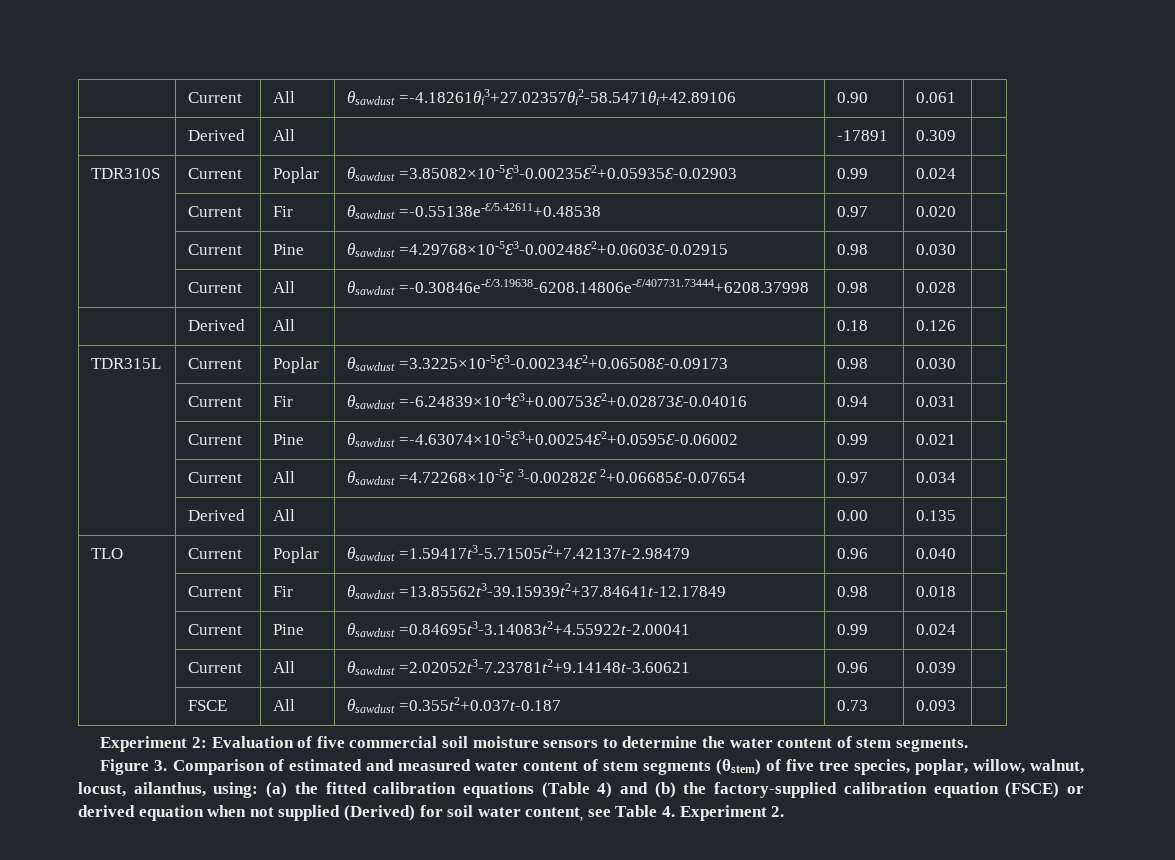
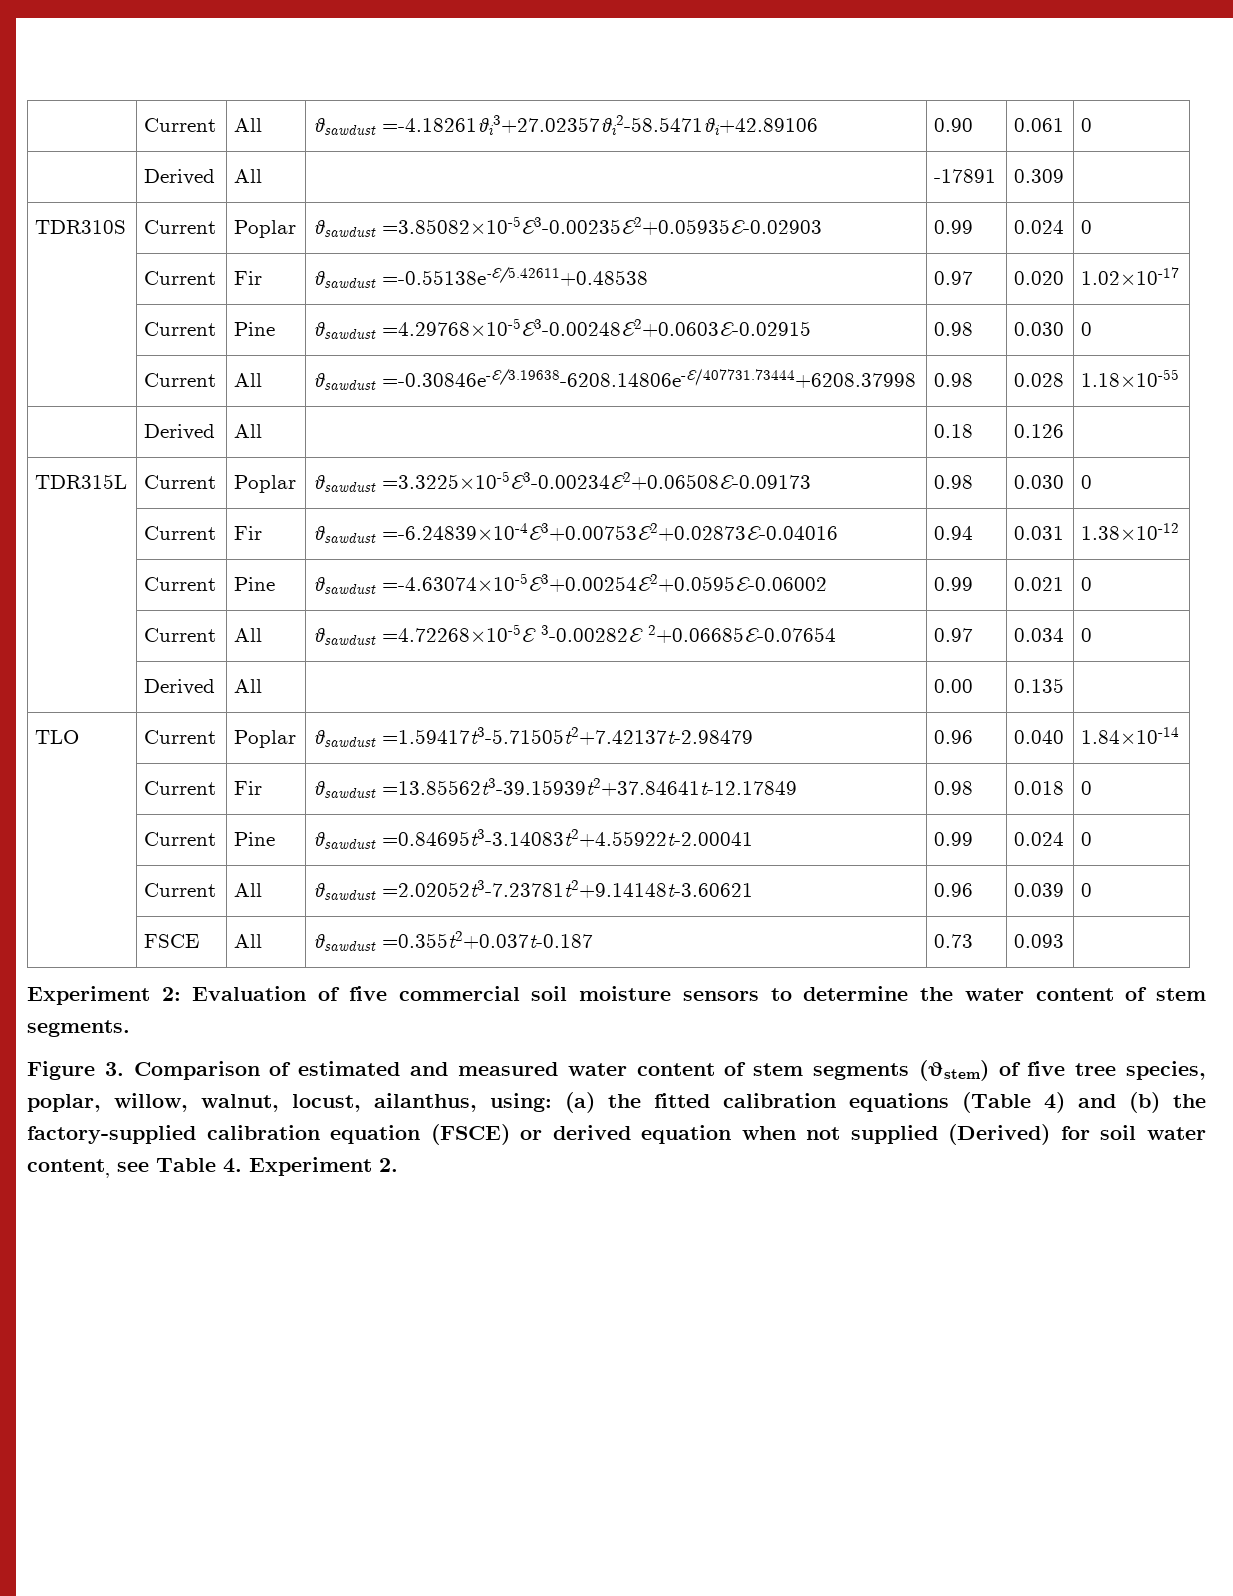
- | Current | All | θsawdust =-4.18261θi3+27.02357θi2-58.5471θi+42.89106 | 0.90 | 0.061 |
+ | Current | All | θsawdust =-4.18261θi3+27.02357θi2-58.5471θi+42.89106 | 0.90 | 0.061 | 0
- TDR310S | Current | Poplar | θsawdust =3.85082×10-5Ɛ3-0.00235Ɛ2+0.05935Ɛ-0.02903 | 0.99 | 0.024 |
+ TDR310S | Current | Poplar | θsawdust =3.85082×10-5Ɛ3-0.00235Ɛ2+0.05935Ɛ-0.02903 | 0.99 | 0.024 | 0
- | Current | Fir | θsawdust =-0.55138e-Ɛ/5.42611+0.48538 | 0.97 | 0.020 |
+ | Current | Fir | θsawdust =-0.55138e-Ɛ/5.42611+0.48538 | 0.97 | 0.020 | 1.02×10-17
- | Current | Pine | θsawdust =4.29768×10-5Ɛ3-0.00248Ɛ2+0.0603Ɛ-0.02915 | 0.98 | 0.030 |
+ | Current | Pine | θsawdust =4.29768×10-5Ɛ3-0.00248Ɛ2+0.0603Ɛ-0.02915 | 0.98 | 0.030 | 0
- | Current | All | θsawdust =-0.30846e-Ɛ/3.19638-6208.14806e-Ɛ/407731.73444+6208.37998 | 0.98 | 0.028 |
+ | Current | All | θsawdust =-0.30846e-Ɛ/3.19638-6208.14806e-Ɛ/407731.73444+6208.37998 | 0.98 | 0.028 | 1.18×10-55
- TDR315L | Current | Poplar | θsawdust =3.3225×10-5Ɛ3-0.00234Ɛ2+0.06508Ɛ-0.09173 | 0.98 | 0.030 |
+ TDR315L | Current | Poplar | θsawdust =3.3225×10-5Ɛ3-0.00234Ɛ2+0.06508Ɛ-0.09173 | 0.98 | 0.030 | 0
- | Current | Fir | θsawdust =-6.24839×10-4Ɛ3+0.00753Ɛ2+0.02873Ɛ-0.04016 | 0.94 | 0.031 |
+ | Current | Fir | θsawdust =-6.24839×10-4Ɛ3+0.00753Ɛ2+0.02873Ɛ-0.04016 | 0.94 | 0.031 | 1.38×10-12
- | Current | Pine | θsawdust =-4.63074×10-5Ɛ3+0.00254Ɛ2+0.0595Ɛ-0.06002 | 0.99 | 0.021 |
+ | Current | Pine | θsawdust =-4.63074×10-5Ɛ3+0.00254Ɛ2+0.0595Ɛ-0.06002 | 0.99 | 0.021 | 0
- | Current | All | θsawdust =4.72268×10-5Ɛ 3-0.00282Ɛ 2+0.06685Ɛ-0.07654 | 0.97 | 0.034 |
+ | Current | All | θsawdust =4.72268×10-5Ɛ 3-0.00282Ɛ 2+0.06685Ɛ-0.07654 | 0.97 | 0.034 | 0
- TLO | Current | Poplar | θsawdust =1.59417t3-5.71505t2+7.42137t-2.98479 | 0.96 | 0.040 |
+ TLO | Current | Poplar | θsawdust =1.59417t3-5.71505t2+7.42137t-2.98479 | 0.96 | 0.040 | 1.84×10-14
- | Current | Fir | θsawdust =13.85562t3-39.15939t2+37.84641t-12.17849 | 0.98 | 0.018 |
+ | Current | Fir | θsawdust =13.85562t3-39.15939t2+37.84641t-12.17849 | 0.98 | 0.018 | 0
- | Current | Pine | θsawdust =0.84695t3-3.14083t2+4.55922t-2.00041 | 0.99 | 0.024 |
+ | Current | Pine | θsawdust =0.84695t3-3.14083t2+4.55922t-2.00041 | 0.99 | 0.024 | 0
- | Current | All | θsawdust =2.02052t3-7.23781t2+9.14148t-3.60621 | 0.96 | 0.039 |
+ | Current | All | θsawdust =2.02052t3-7.23781t2+9.14148t-3.60621 | 0.96 | 0.039 | 0

